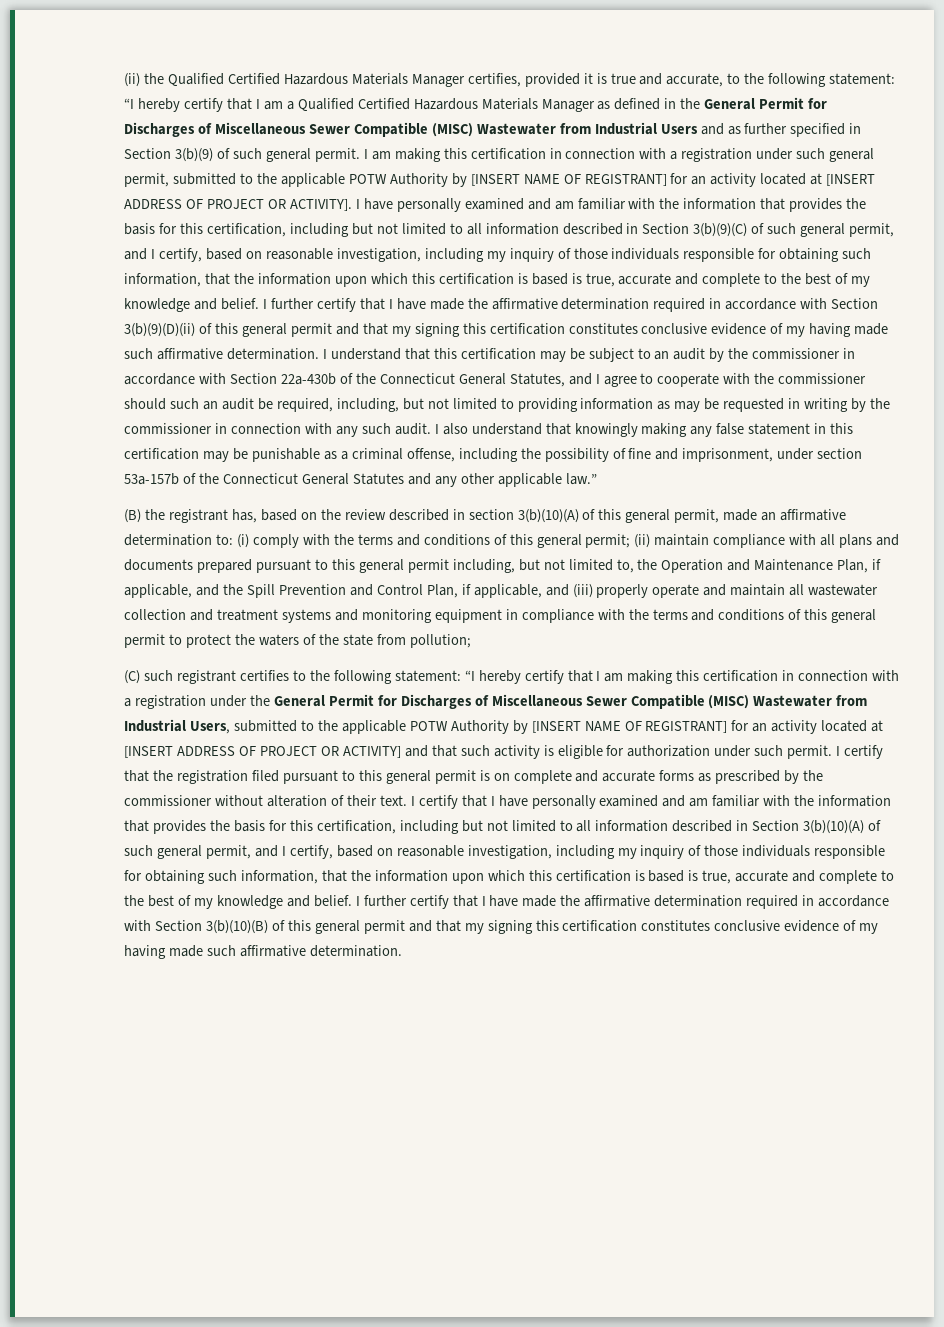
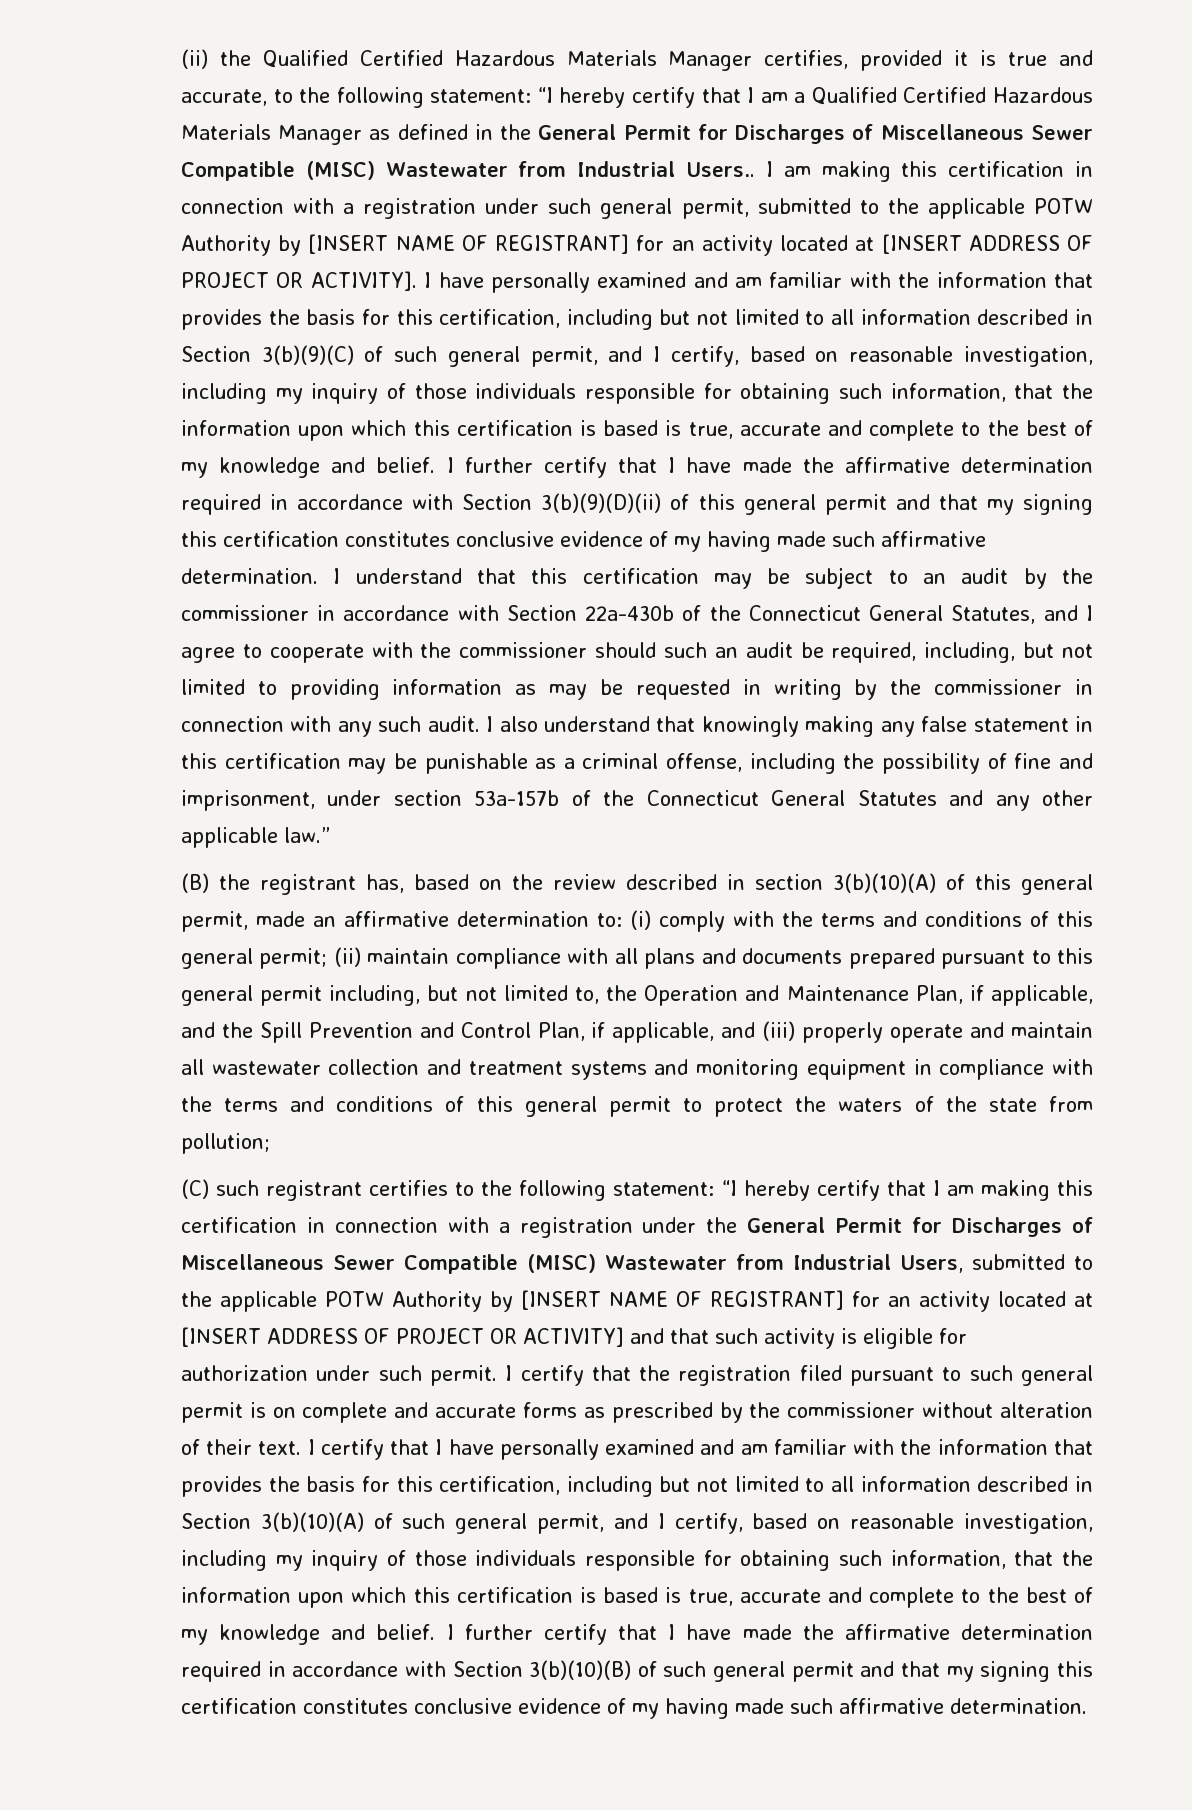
- (ii) the Qualified Certified Hazardous Materials Manager certifies, provided it is true and accurate, to the following statement: “I hereby certify that I am a Qualified Certified Hazardous Materials Manager as defined in the General Permit for Discharges of Miscellaneous Sewer Compatible (MISC) Wastewater from Industrial Users and as further specified in Section 3(b)(9) of such general permit.
+ (ii) the Qualified Certified Hazardous Materials Manager certifies, provided it is true and accurate, to the following statement: “I hereby certify that I am a Qualified Certified Hazardous Materials Manager as defined in the General Permit for Discharges of Miscellaneous Sewer Compatible (MISC) Wastewater from Industrial Users..
- I certify that the registration filed pursuant to this general permit is on complete and accurate forms as prescribed by the commissioner without alteration of their text.
+ I certify that the registration filed pursuant to such general permit is on complete and accurate forms as prescribed by the commissioner without alteration of their text.
- I further certify that I have made the affirmative determination required in accordance with Section 3(b)(10)(B) of this general permit and that my signing this certification constitutes conclusive evidence of my having made such affirmative determination.
+ I further certify that I have made the affirmative determination required in accordance with Section 3(b)(10)(B) of such general permit and that my signing this certification constitutes conclusive evidence of my having made such affirmative determination.

